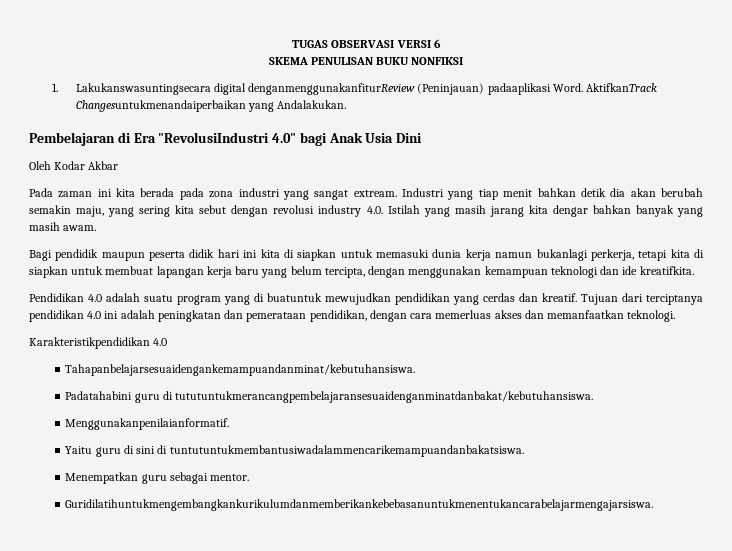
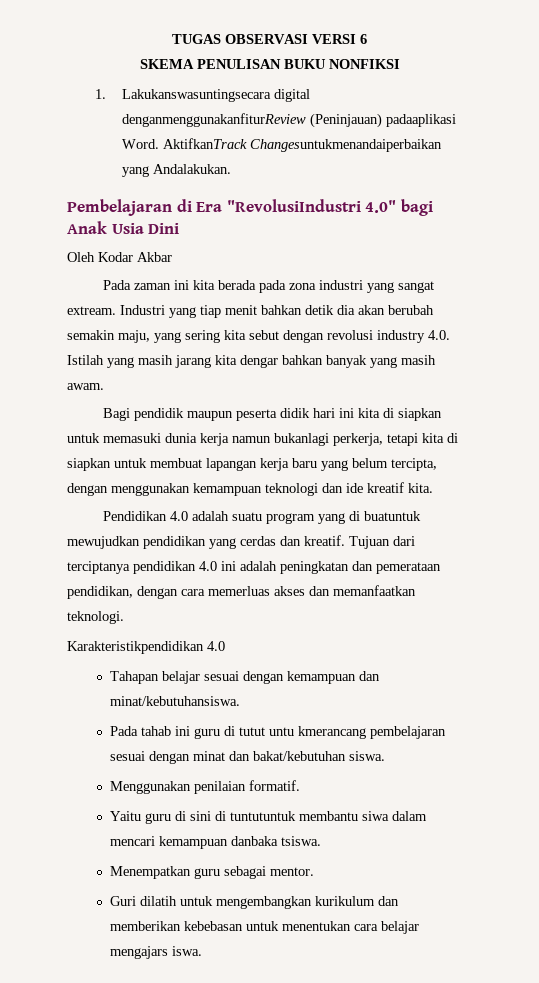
- Bagi pendidik maupun peserta didik hari ini kita di siapkan untuk memasuki dunia kerja namun bukanlagi perkerja, tetapi kita di siapkan untuk membuat lapangan kerja baru yang belum tercipta, dengan menggunakan kemampuan teknologi dan ide kreatifkita.
+ Bagi pendidik maupun peserta didik hari ini kita di siapkan untuk memasuki dunia kerja namun bukanlagi perkerja, tetapi kita di siapkan untuk membuat lapangan kerja baru yang belum tercipta, dengan menggunakan kemampuan teknologi dan ide kreatif kita.
- Tahapanbelajarsesuaidengankemampuandanminat/kebutuhansiswa.
- Padatahabini guru di tututuntukmerancangpembelajaransesuaidenganminatdanbakat/kebutuhansiswa.
- Menggunakanpenilaianformatif.
+ Tahapan belajar sesuai dengan kemampuan dan minat/kebutuhansiswa.
+ Pada tahab ini guru di tutut untu kmerancang pembelajaran sesuai dengan minat dan bakat/kebutuhan siswa.
+ Menggunakan penilaian formatif.
- Yaitu guru di sini di tuntutuntukmembantusiwadalammencarikemampuandanbakatsiswa.
+ Yaitu guru di sini di tuntutuntuk membantu siwa dalam mencari kemampuan danbaka tsiswa.
  Menempatkan guru sebagai mentor.
- Guridilatihuntukmengembangkankurikulumdanmemberikankebebasanuntukmenentukancarabelajarmengajarsiswa.
+ Guri dilatih untuk mengembangkan kurikulum dan memberikan kebebasan untuk menentukan cara belajar mengajars iswa.

